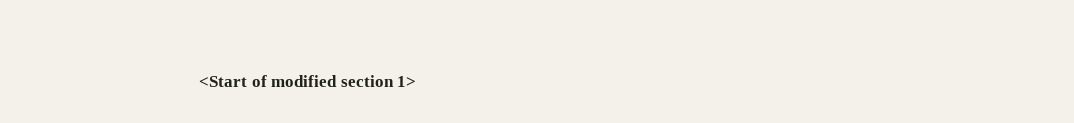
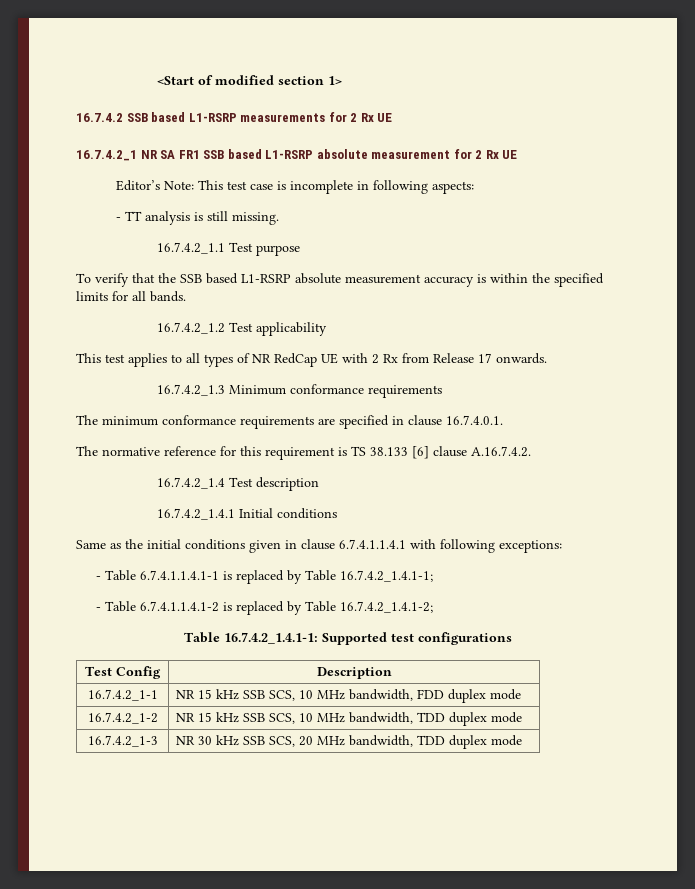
+ 16.7.4.2 SSB based L1-RSRP measurements for 2 Rx UE
+ 16.7.4.2_1 NR SA FR1 SSB based L1-RSRP absolute measurement for 2 Rx UE
+ Editor’s Note: This test case is incomplete in following aspects:
+ - TT analysis is still missing.
+ 16.7.4.2_1.1 Test purpose
+ To verify that the SSB based L1-RSRP absolute measurement accuracy is within the specified limits for all bands.
+ 16.7.4.2_1.2 Test applicability
+ This test applies to all types of NR RedCap UE with 2 Rx from Release 17 onwards.
+ 16.7.4.2_1.3 Minimum conformance requirements
+ The minimum conformance requirements are specified in clause 16.7.4.0.1.
+ The normative reference for this requirement is TS 38.133 [6] clause A.16.7.4.2.
+ 16.7.4.2_1.4 Test description
+ 16.7.4.2_1.4.1 Initial conditions
+ Same as the initial conditions given in clause 6.7.4.1.1.4.1 with following exceptions:
+ - Table 6.7.4.1.1.4.1-1 is replaced by Table 16.7.4.2_1.4.1-1;
+ - Table 6.7.4.1.1.4.1-2 is replaced by Table 16.7.4.2_1.4.1-2;
+ Table 16.7.4.2_1.4.1-1: Supported test configurations
+ Test Config | Description
+ 16.7.4.2_1-1 | NR 15 kHz SSB SCS, 10 MHz bandwidth, FDD duplex mode
+ 16.7.4.2_1-2 | NR 15 kHz SSB SCS, 10 MHz bandwidth, TDD duplex mode
+ 16.7.4.2_1-3 | NR 30 kHz SSB SCS, 20 MHz bandwidth, TDD duplex mode

